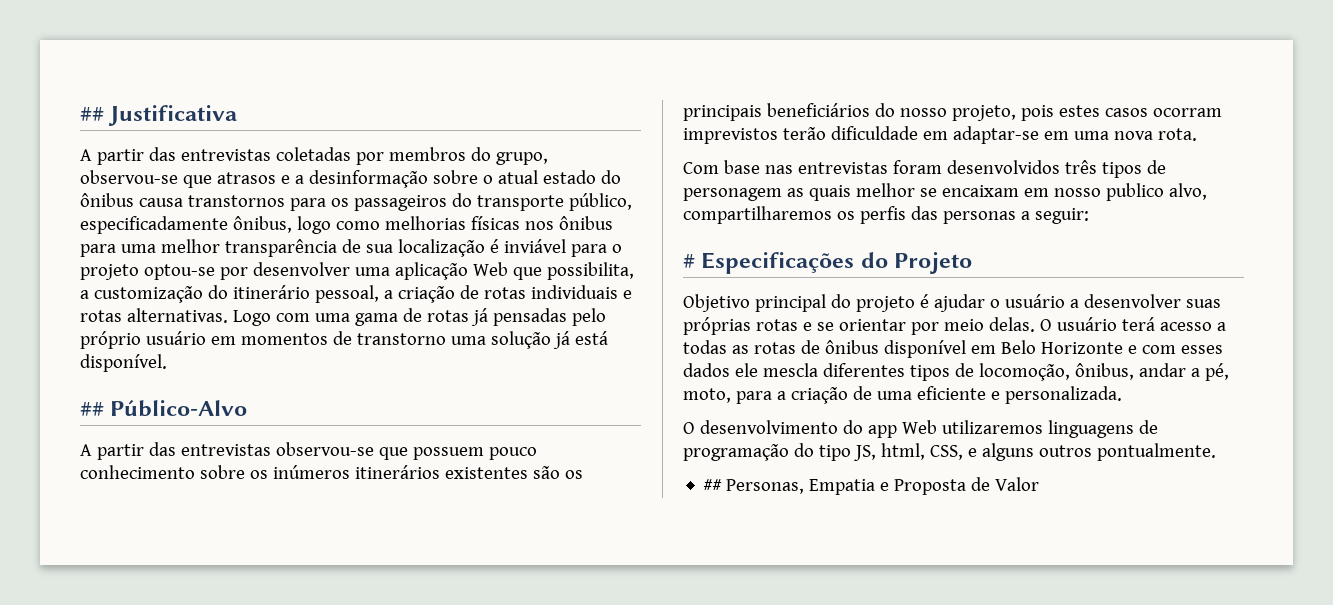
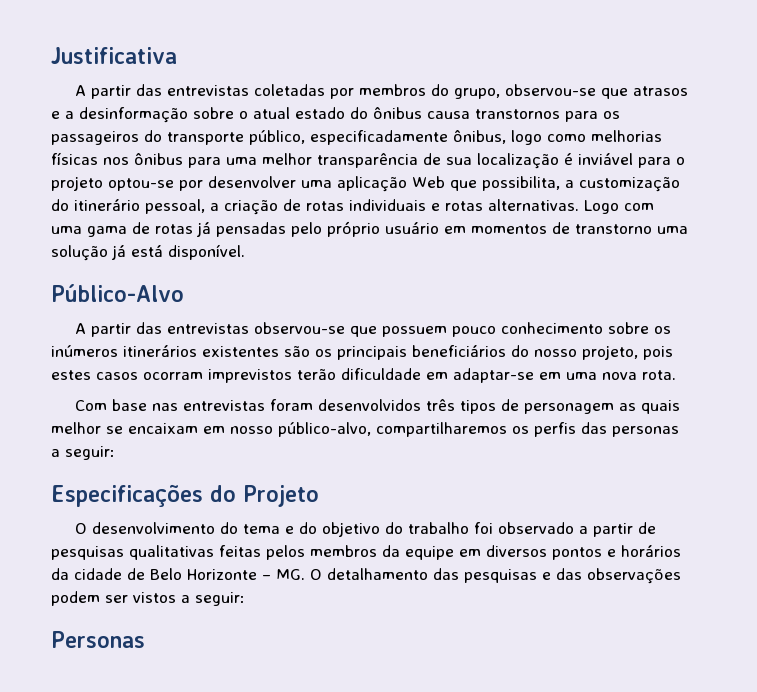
- ## Justificativa
+ Justificativa
- ## Público-Alvo
+ Público-Alvo
- Com base nas entrevistas foram desenvolvidos três tipos de personagem as quais melhor se encaixam em nosso publico alvo, compartilharemos os perfis das personas a seguir:
+ Com base nas entrevistas foram desenvolvidos três tipos de personagem as quais melhor se encaixam em nosso público-alvo, compartilharemos os perfis das personas a seguir:
- # Especificações do Projeto
+ Especificações do Projeto
- Objetivo principal do projeto é ajudar o usuário a desenvolver suas próprias rotas e se orientar por meio delas. O usuário terá acesso a todas as rotas de ônibus disponível em Belo Horizonte e com esses dados ele mescla diferentes tipos de locomoção, ônibus, andar a pé, moto, para a criação de uma eficiente e personalizada.
- O desenvolvimento do app Web utilizaremos linguagens de programação do tipo JS, html, CSS, e alguns outros pontualmente.
- ## Personas, Empatia e Proposta de Valor
+ O desenvolvimento do tema e do objetivo do trabalho foi observado a partir de pesquisas qualitativas feitas pelos membros da equipe em diversos pontos e horários da cidade de Belo Horizonte – MG. O detalhamento das pesquisas e das observações podem ser vistos a seguir:
+ Personas

